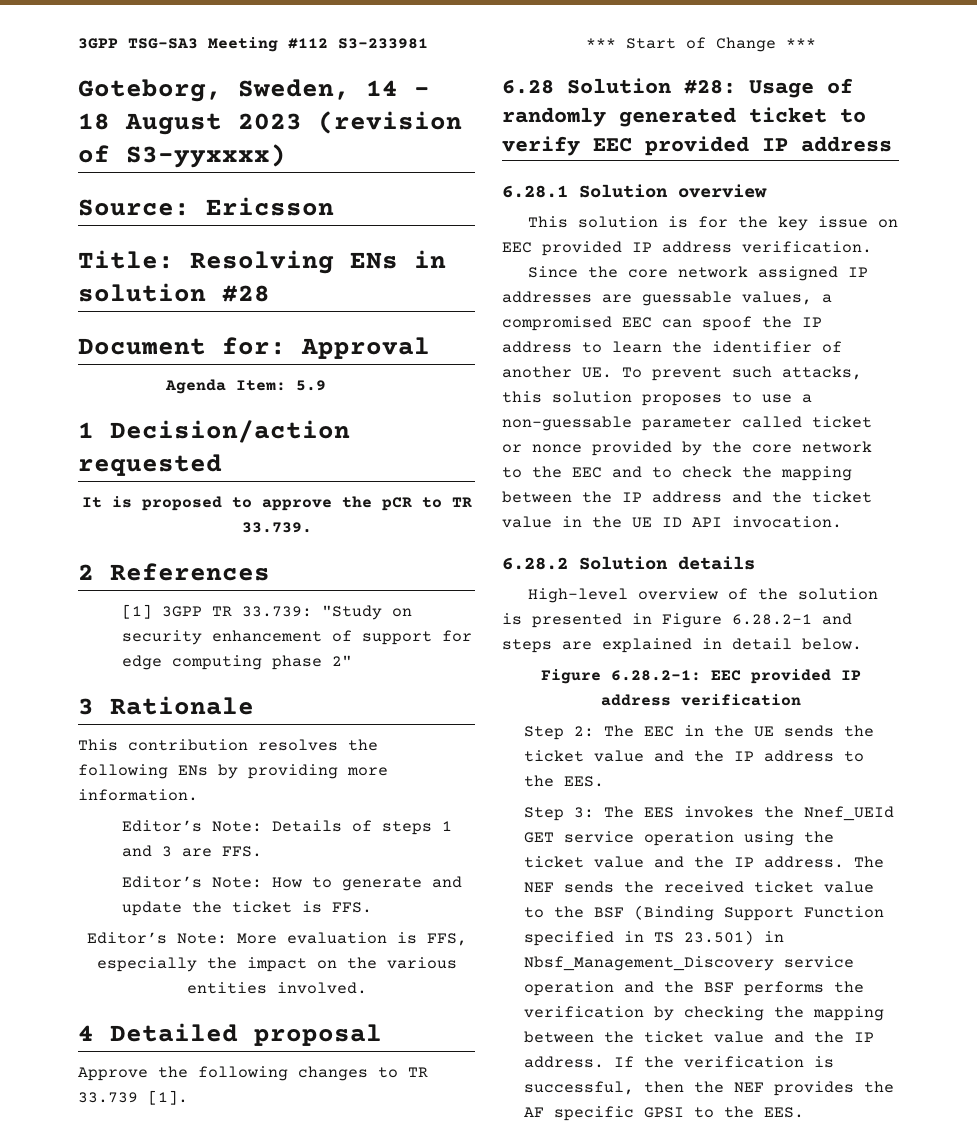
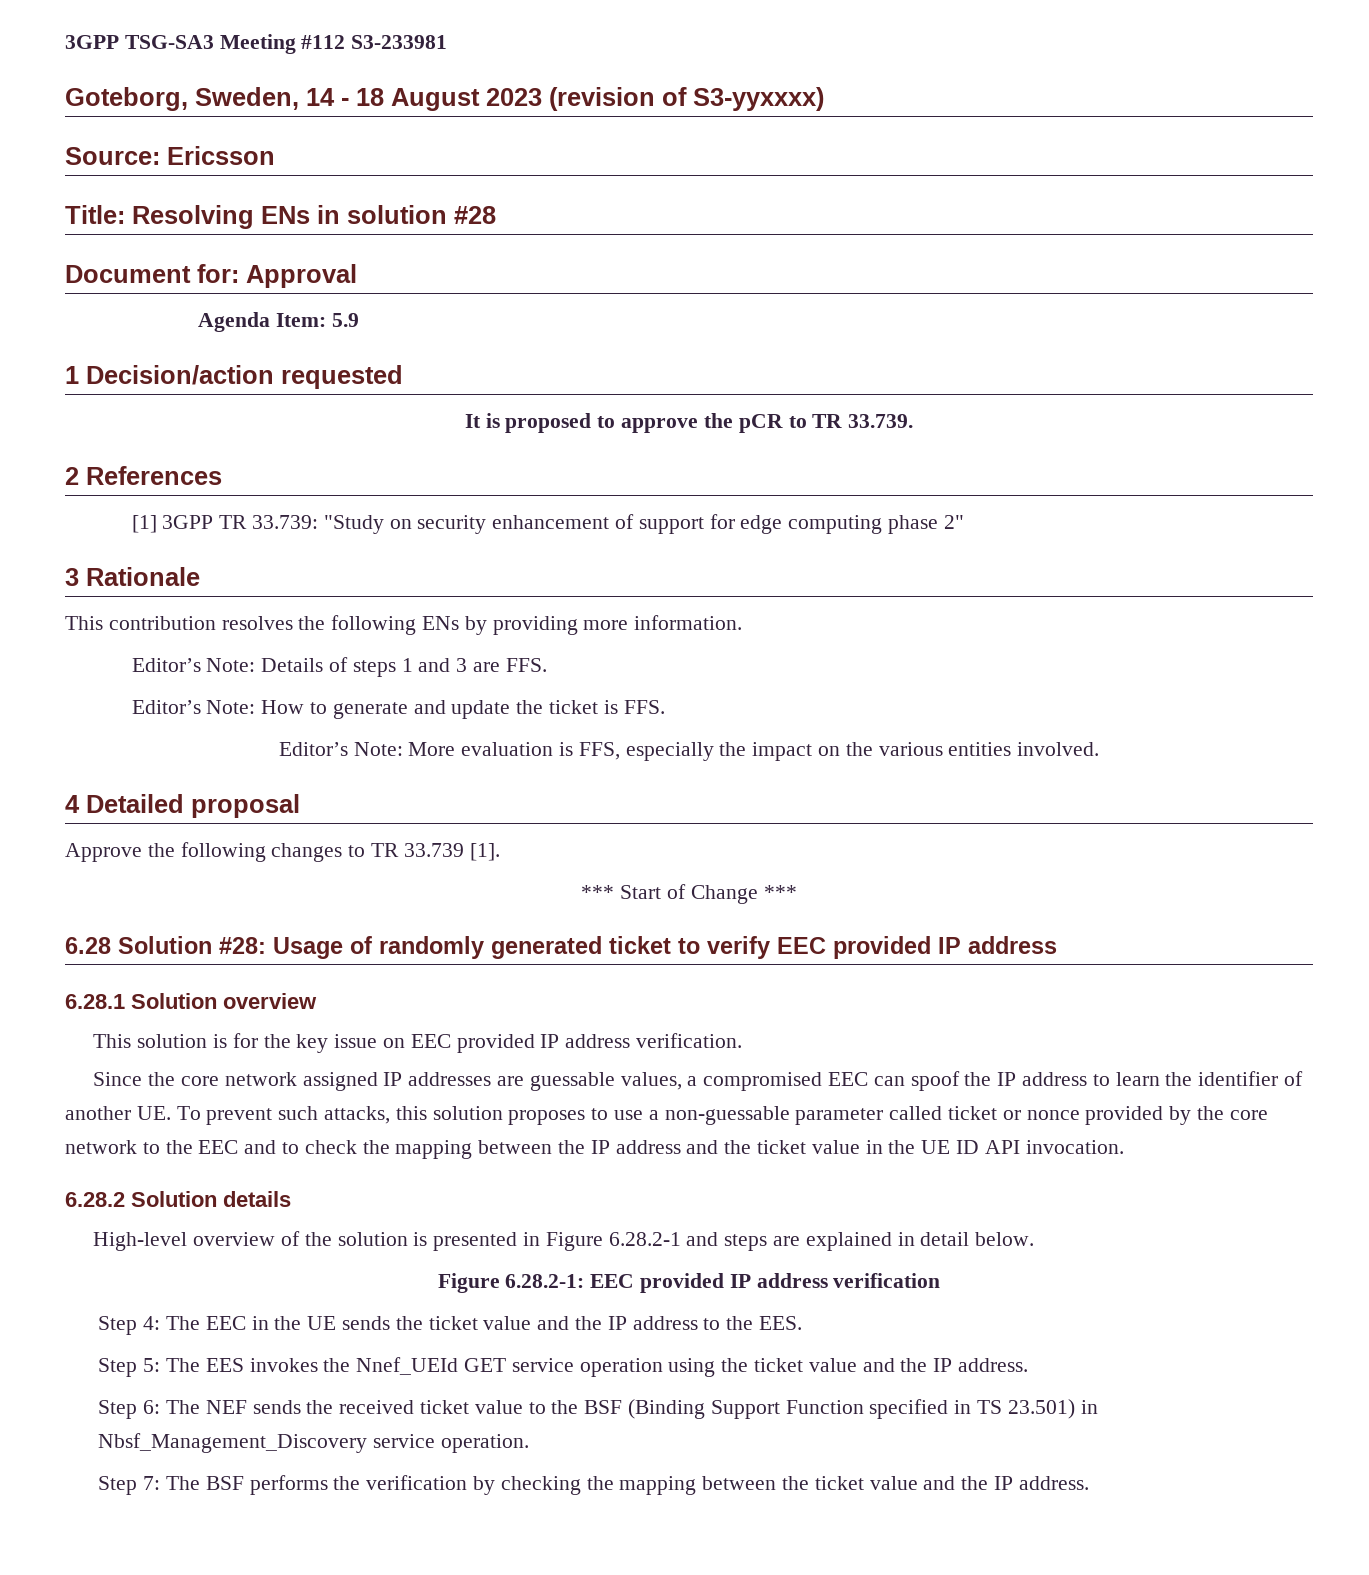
- Step 2: The EEC in the UE sends the ticket value and the IP address to the EES.
+ Step 4: The EEC in the UE sends the ticket value and the IP address to the EES.
- Step 3: The EES invokes the Nnef_UEId GET service operation using the ticket value and the IP address. The NEF sends the received ticket value to the BSF (Binding Support Function specified in TS 23.501) in Nbsf_Management_Discovery service operation and the BSF performs the verification by checking the mapping between the ticket value and the IP address. If the verification is successful, then the NEF provides the AF specific GPSI to the EES.
+ Step 5: The EES invokes the Nnef_UEId GET service operation using the ticket value and the IP address.
+ Step 6: The NEF sends the received ticket value to the BSF (Binding Support Function specified in TS 23.501) in Nbsf_Management_Discovery service operation.
+ Step 7: The BSF performs the verification by checking the mapping between the ticket value and the IP address.

